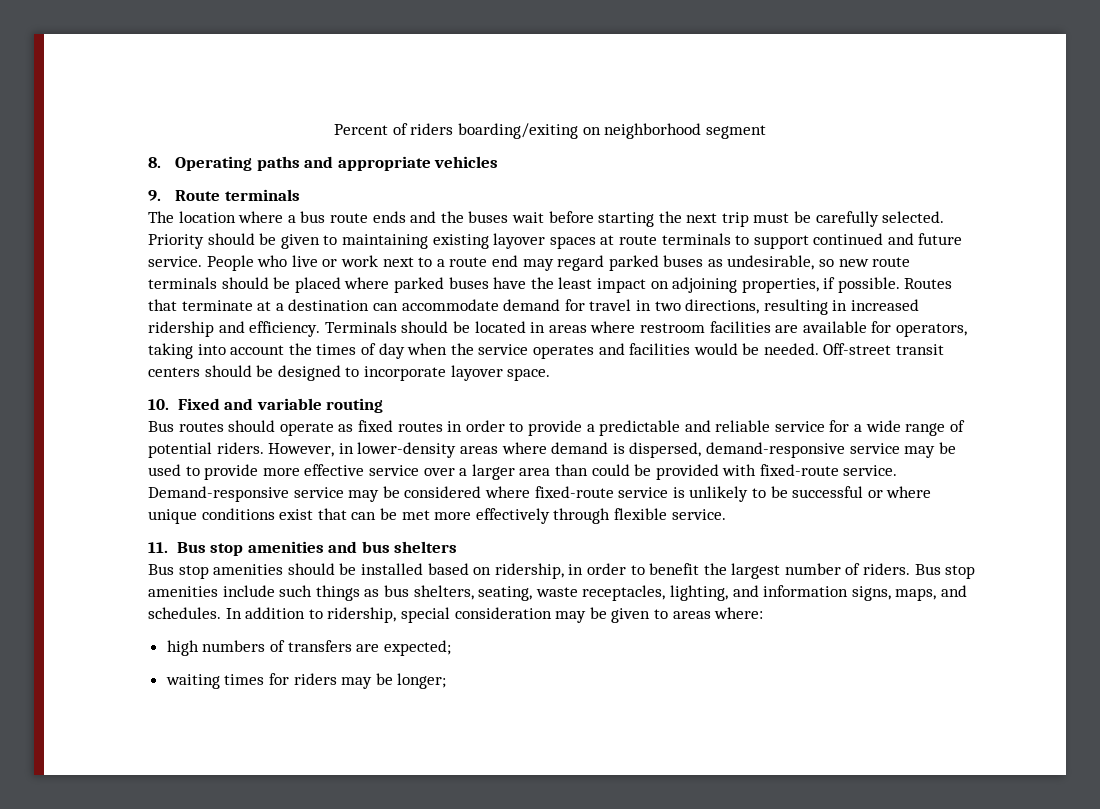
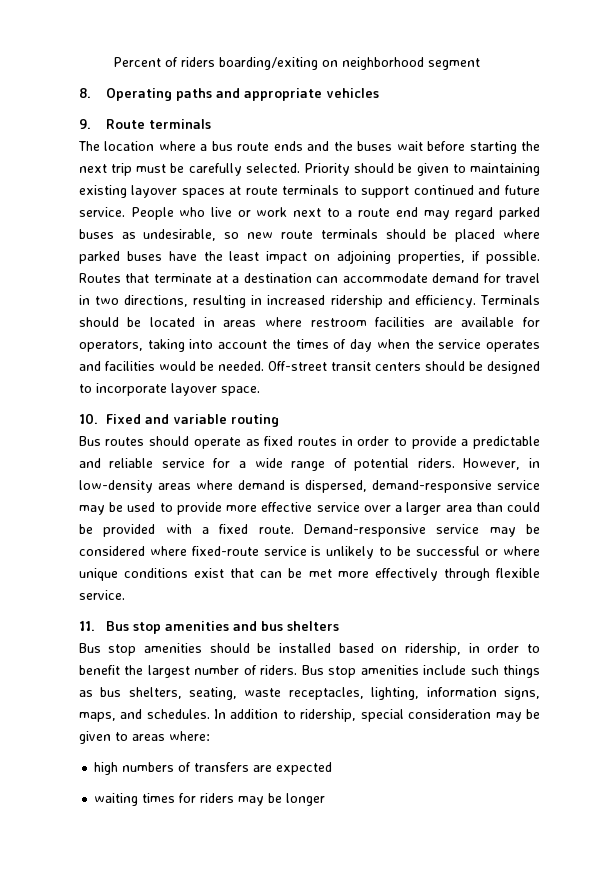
- However, in lower-density areas where demand is dispersed, demand-responsive service may be used to provide more effective service over a larger area than could be provided with fixed-route service.
+ However, in low-density areas where demand is dispersed, demand-responsive service may be used to provide more effective service over a larger area than could be provided with a fixed route.
- Bus stop amenities include such things as bus shelters, seating, waste receptacles, lighting, and information signs, maps, and schedules.
+ Bus stop amenities include such things as bus shelters, seating, waste receptacles, lighting, information signs, maps, and schedules.
- high numbers of transfers are expected;
+ high numbers of transfers are expected
- waiting times for riders may be longer;
+ waiting times for riders may be longer

